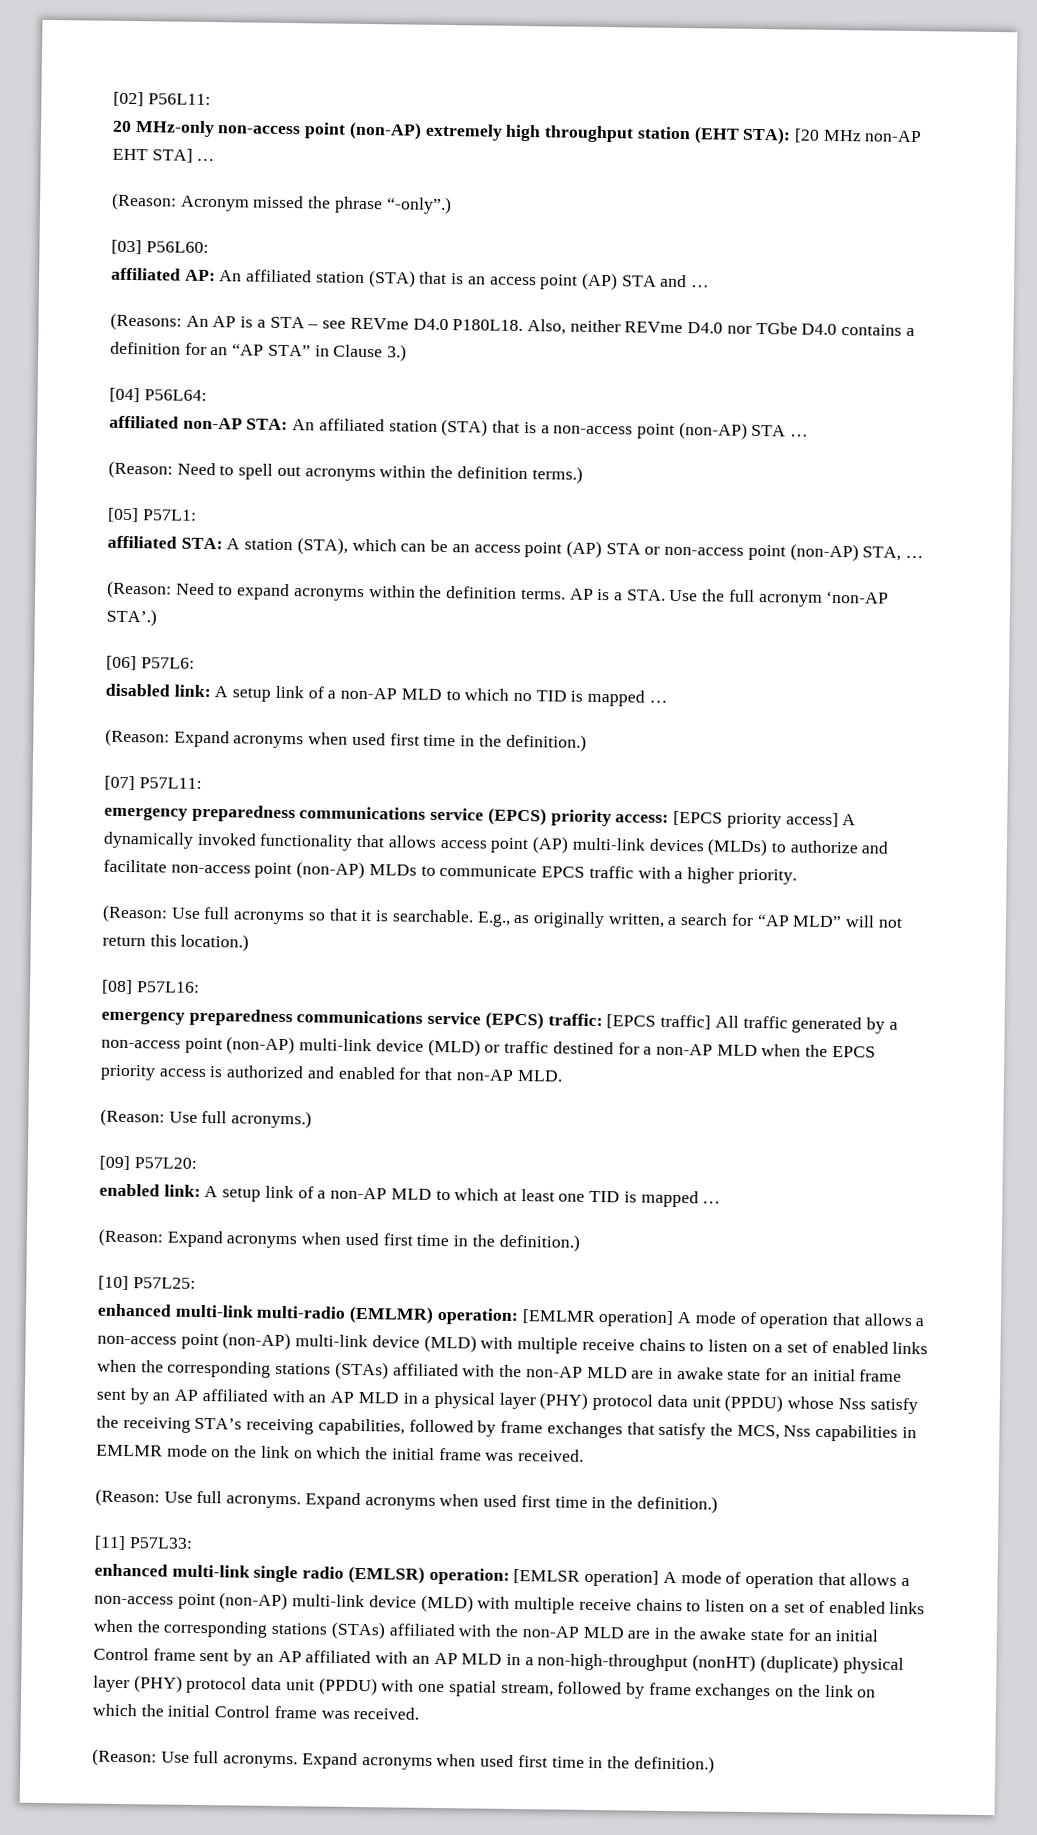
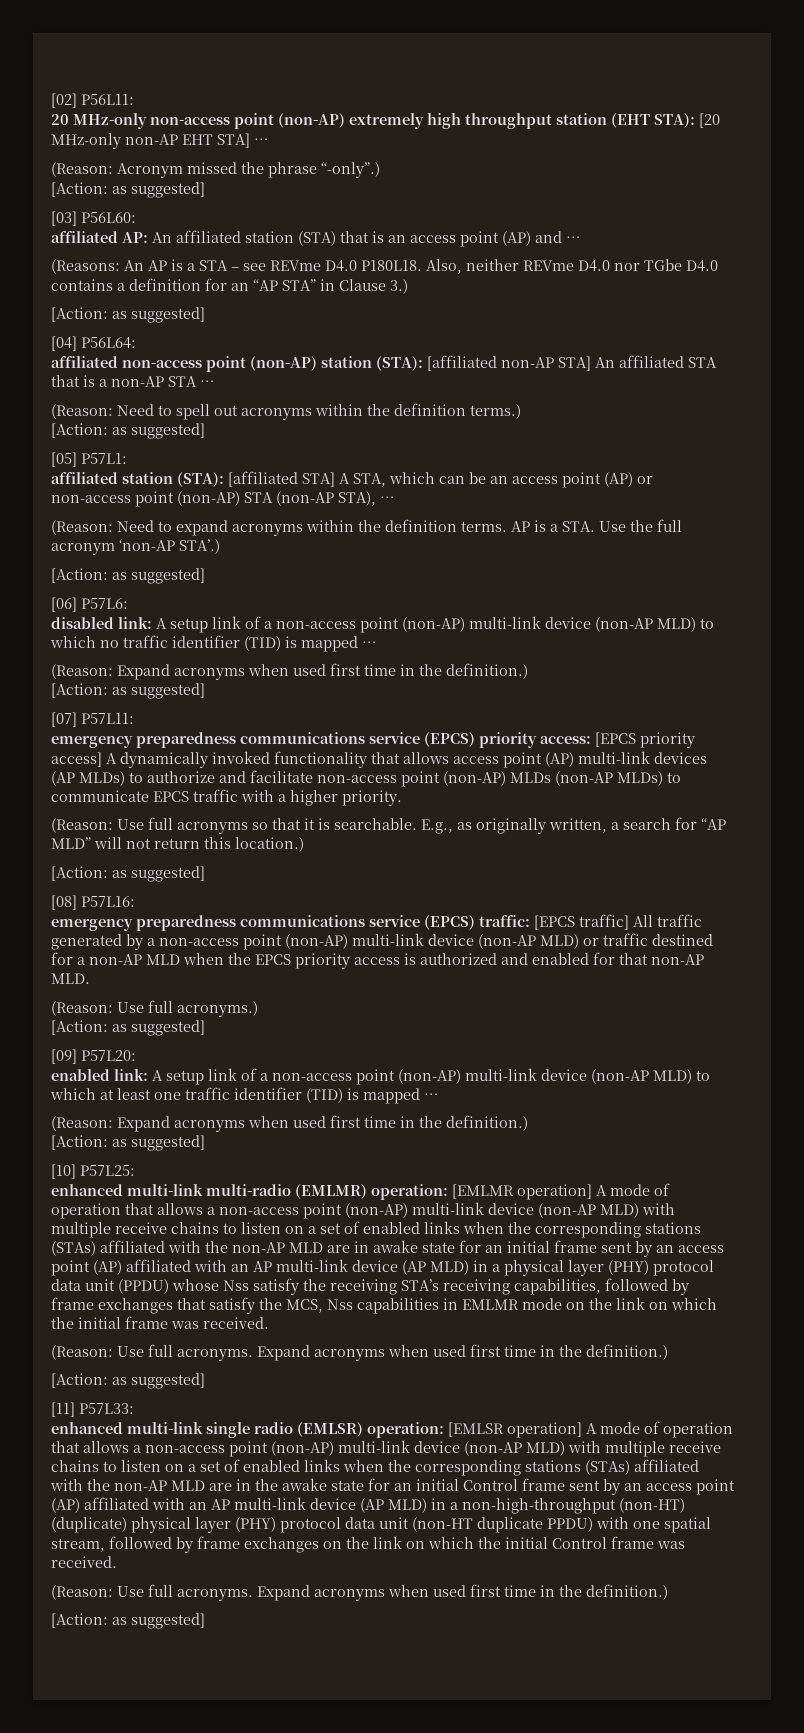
- 20 MHz-only non-access point (non-AP) extremely high throughput station (EHT STA): [20 MHz non-AP EHT STA] …
+ 20 MHz-only non-access point (non-AP) extremely high throughput station (EHT STA): [20 MHz-only non-AP EHT STA] …
  (Reason: Acronym missed the phrase “-only”.)
+ [Action: as suggested]
- affiliated AP: An affiliated station (STA) that is an access point (AP) STA and …
+ affiliated AP: An affiliated station (STA) that is an access point (AP) and …
  Also, neither REVme D4.0 nor TGbe D4.0 contains a definition for an “AP STA” in Clause 3.)
+ [Action: as suggested]
- affiliated non-AP STA: An affiliated station (STA) that is a non-access point (non-AP) STA …
+ affiliated non-access point (non-AP) station (STA): [affiliated non-AP STA] An affiliated STA that is a non-AP STA …
  (Reason: Need to spell out acronyms within the definition terms.)
+ [Action: as suggested]
- affiliated STA: A station (STA), which can be an access point (AP) STA or non-access point (non-AP) STA, …
+ affiliated station (STA): [affiliated STA] A STA, which can be an access point (AP) or non-access point (non-AP) STA (non-AP STA), …
  AP is a STA. Use the full acronym ‘non-AP STA’.)
+ [Action: as suggested]
- disabled link: A setup link of a non-AP MLD to which no TID is mapped …
+ disabled link: A setup link of a non-access point (non-AP) multi-link device (non-AP MLD) to which no traffic identifier (TID) is mapped …
  (Reason: Expand acronyms when used first time in the definition.)
+ [Action: as suggested]
- emergency preparedness communications service (EPCS) priority access: [EPCS priority access] A dynamically invoked functionality that allows access point (AP) multi-link devices (MLDs) to authorize and facilitate non-access point (non-AP) MLDs to communicate EPCS traffic with a higher priority.
+ emergency preparedness communications service (EPCS) priority access: [EPCS priority access] A dynamically invoked functionality that allows access point (AP) multi-link devices (AP MLDs) to authorize and facilitate non-access point (non-AP) MLDs (non-AP MLDs) to communicate EPCS traffic with a higher priority.
  E.g., as originally written, a search for “AP MLD” will not return this location.)
+ [Action: as suggested]
- emergency preparedness communications service (EPCS) traffic: [EPCS traffic] All traffic generated by a non-access point (non-AP) multi-link device (MLD) or traffic destined for a non-AP MLD when the EPCS priority access is authorized and enabled for that non-AP MLD.
+ emergency preparedness communications service (EPCS) traffic: [EPCS traffic] All traffic generated by a non-access point (non-AP) multi-link device (non-AP MLD) or traffic destined for a non-AP MLD when the EPCS priority access is authorized and enabled for that non-AP MLD.
  (Reason: Use full acronyms.)
+ [Action: as suggested]
- enabled link: A setup link of a non-AP MLD to which at least one TID is mapped …
+ enabled link: A setup link of a non-access point (non-AP) multi-link device (non-AP MLD) to which at least one traffic identifier (TID) is mapped …
  (Reason: Expand acronyms when used first time in the definition.)
+ [Action: as suggested]
- [EMLMR operation] A mode of operation that allows a non-access point (non-AP) multi-link device (MLD) with multiple receive chains to listen on a set of enabled links when the corresponding stations (STAs) affiliated with the non-AP MLD are in awake state for an initial frame sent by an AP affiliated with an AP MLD in a physical layer (PHY) protocol data unit (PPDU) whose Nss satisfy the receiving STA’s receiving capabilities, followed by frame exchanges that satisfy the MCS, Nss capabilities in EMLMR mode on the link on which the initial frame was received.
+ [EMLMR operation] A mode of operation that allows a non-access point (non-AP) multi-link device (non-AP MLD) with multiple receive chains to listen on a set of enabled links when the corresponding stations (STAs) affiliated with the non-AP MLD are in awake state for an initial frame sent by an access point (AP) affiliated with an AP multi-link device (AP MLD) in a physical layer (PHY) protocol data unit (PPDU) whose Nss satisfy the receiving STA’s receiving capabilities, followed by frame exchanges that satisfy the MCS, Nss capabilities in EMLMR mode on the link on which the initial frame was received.
  (Reason: Use full acronyms. Expand acronyms when used first time in the definition.)
+ [Action: as suggested]
- [EMLSR operation] A mode of operation that allows a non-access point (non-AP) multi-link device (MLD) with multiple receive chains to listen on a set of enabled links when the corresponding stations (STAs) affiliated with the non-AP MLD are in the awake state for an initial Control frame sent by an AP affiliated with an AP MLD in a non-high-throughput (nonHT) (duplicate) physical layer (PHY) protocol data unit (PPDU) with one spatial stream, followed by frame exchanges on the link on which the initial Control frame was received.
+ [EMLSR operation] A mode of operation that allows a non-access point (non-AP) multi-link device (non-AP MLD) with multiple receive chains to listen on a set of enabled links when the corresponding stations (STAs) affiliated with the non-AP MLD are in the awake state for an initial Control frame sent by an access point (AP) affiliated with an AP multi-link device (AP MLD) in a non-high-throughput (non-HT) (duplicate) physical layer (PHY) protocol data unit (non-HT duplicate PPDU) with one spatial stream, followed by frame exchanges on the link on which the initial Control frame was received.
  (Reason: Use full acronyms. Expand acronyms when used first time in the definition.)
+ [Action: as suggested]

